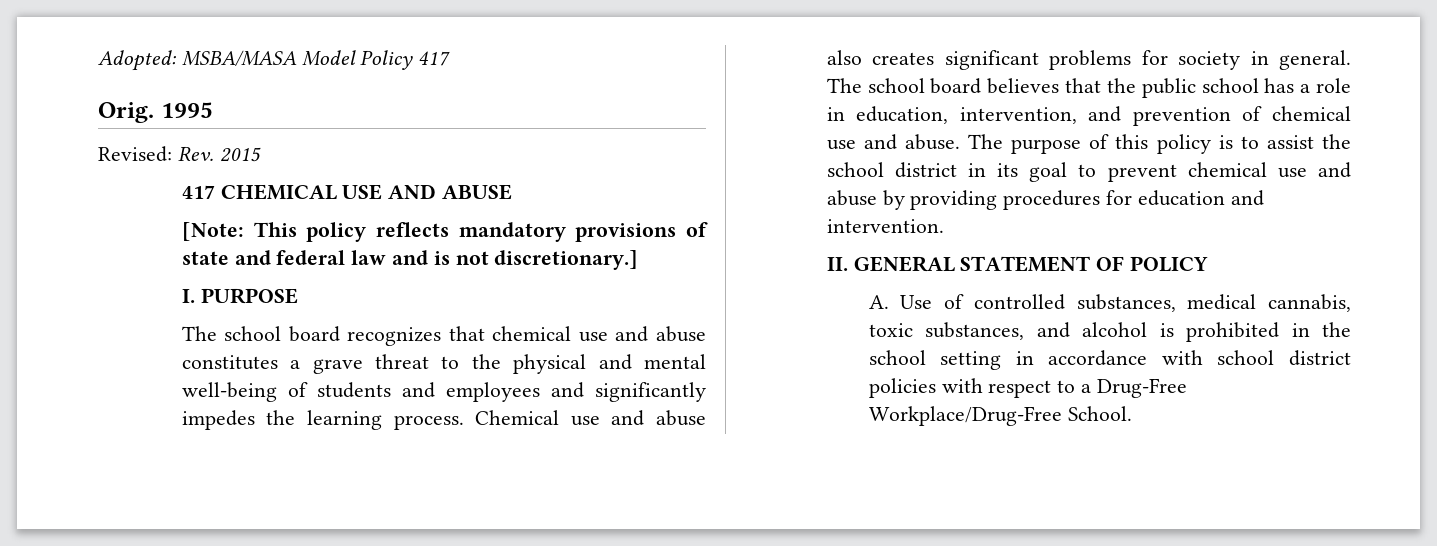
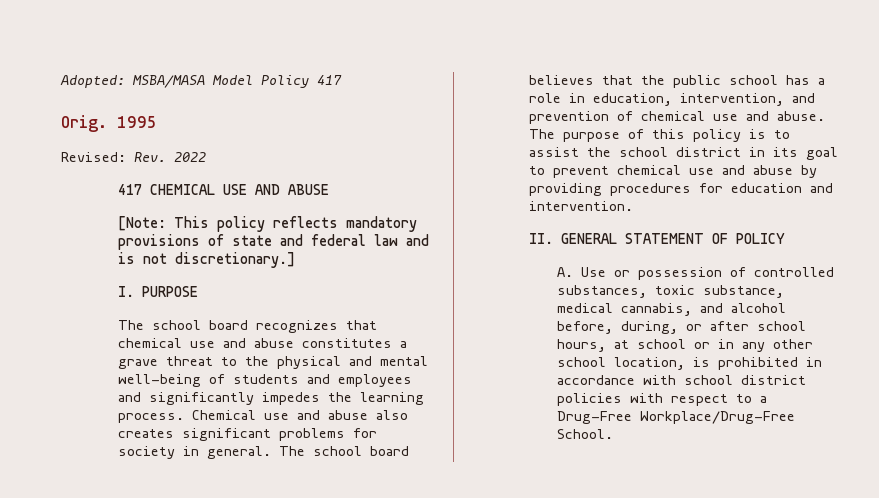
- Revised: Rev. 2015
+ Revised: Rev. 2022
- A. Use of controlled substances, medical cannabis, toxic substances, and alcohol is prohibited in the school setting in accordance with school district policies with respect to a Drug-Free Workplace/Drug-Free School.
+ A. Use or possession of controlled substances, toxic substance, medical cannabis, and alcohol before, during, or after school hours, at school or in any other school location, is prohibited in accordance with school district policies with respect to a Drug-Free Workplace/Drug-Free School.

